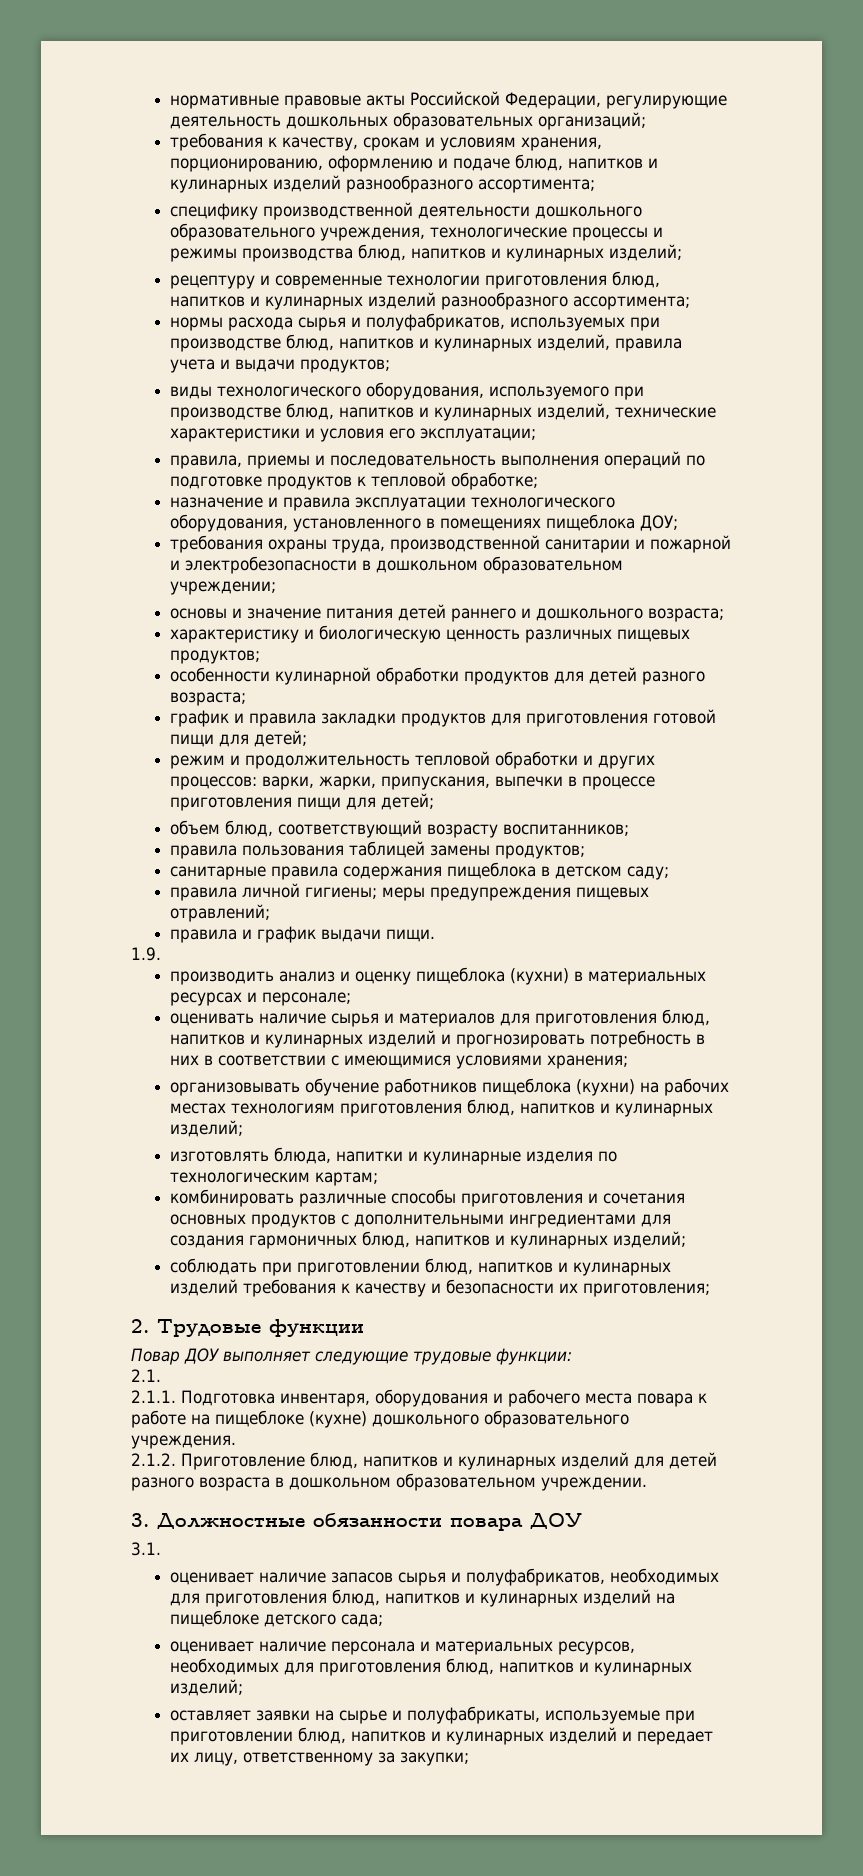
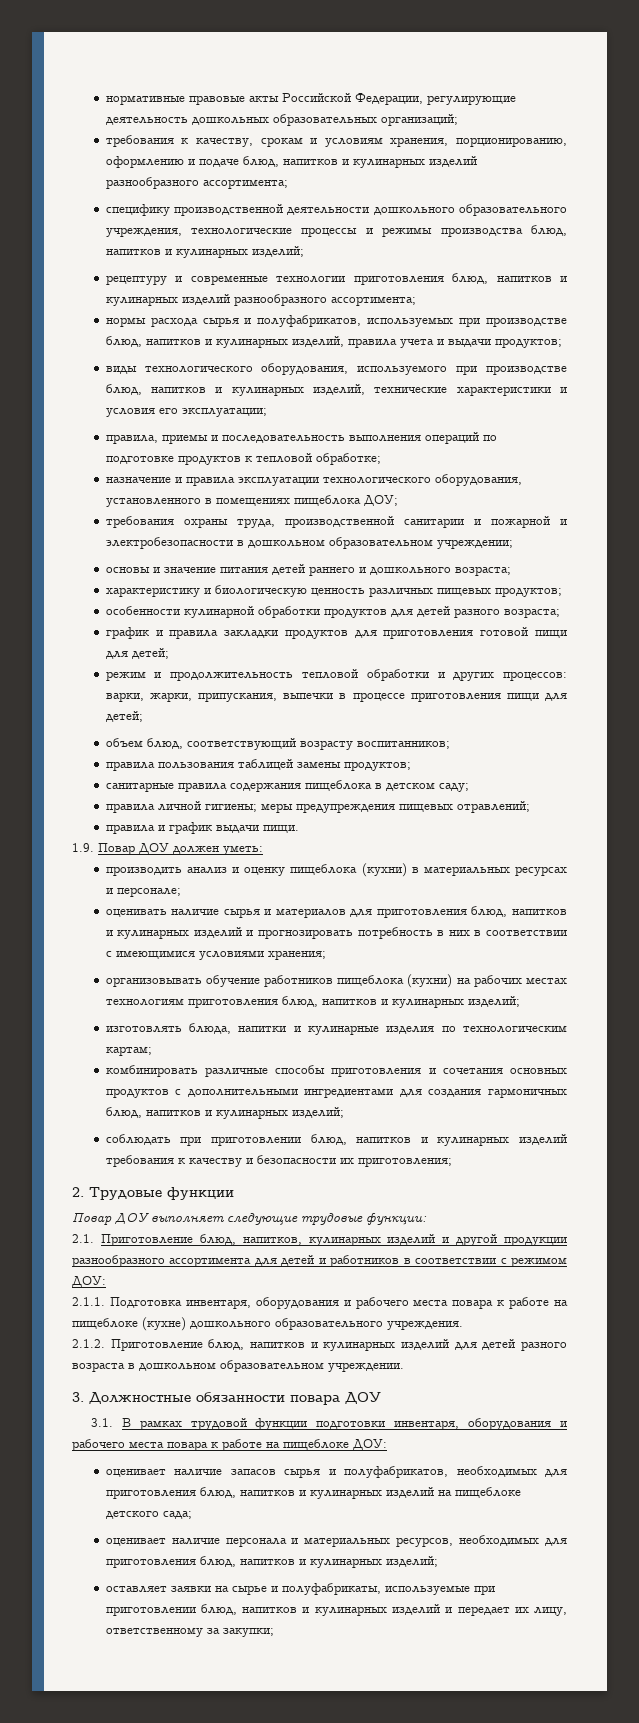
- 1.9.
+ 1.9. Повар ДОУ должен уметь:
- 2.1.
+ 2.1. Приготовление блюд, напитков, кулинарных изделий и другой продукции разнообразного ассортимента для детей и работников в соответствии с режимом ДОУ:
- 3.1.
+ 3.1. В рамках трудовой функции подготовки инвентаря, оборудования и рабочего места повара к работе на пищеблоке ДОУ:

